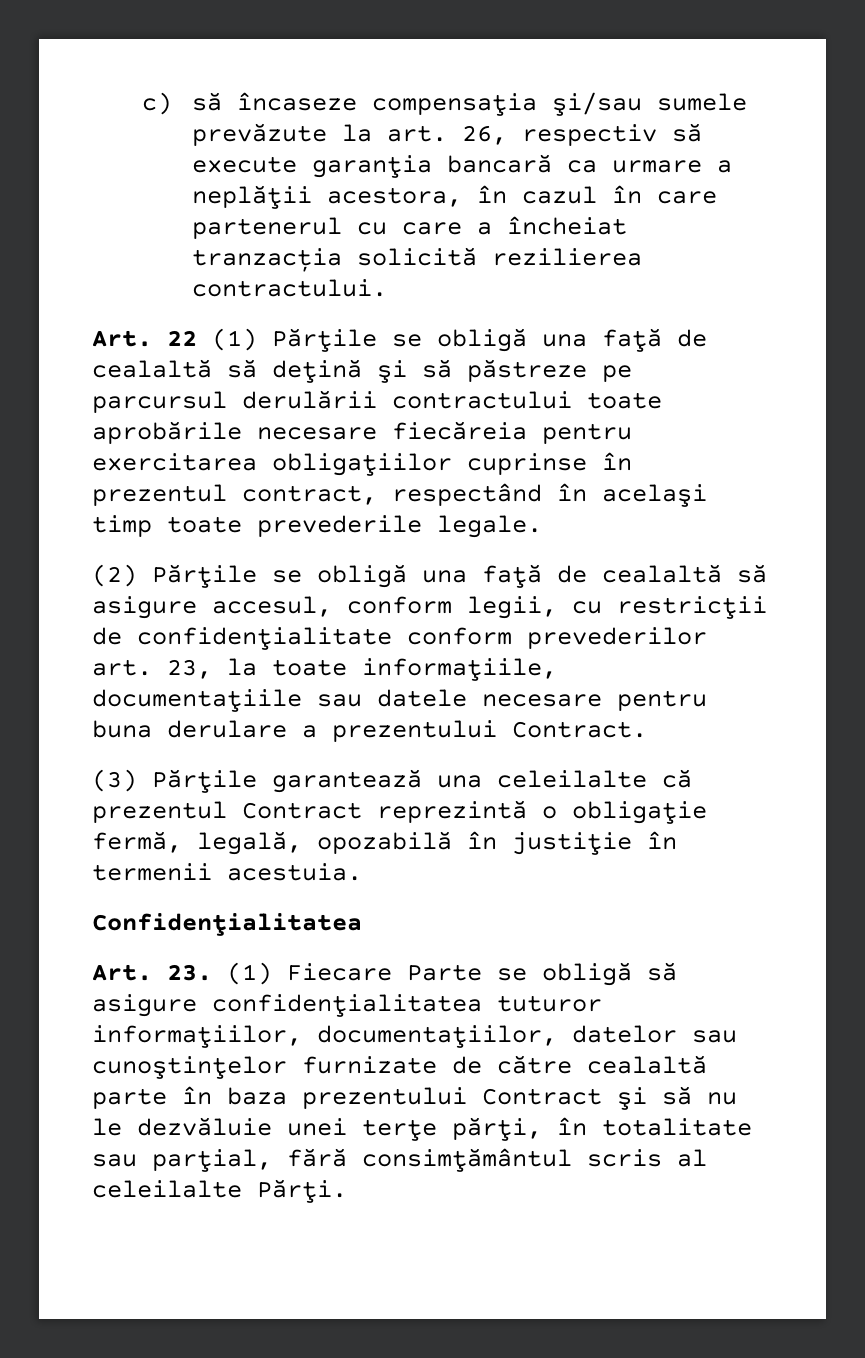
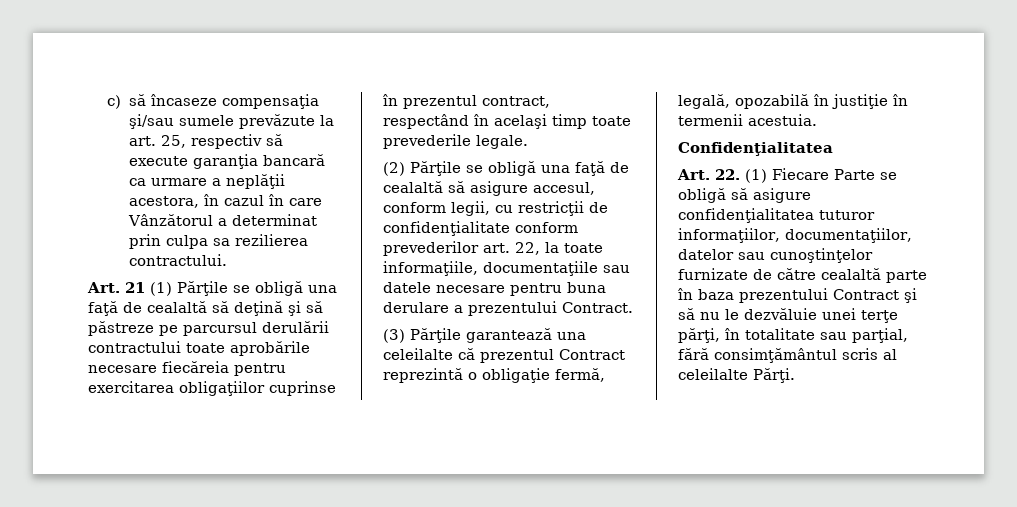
- c) să încaseze compensaţia şi/sau sumele prevăzute la art. 26, respectiv să execute garanţia bancară ca urmare a neplăţii acestora, în cazul în care partenerul cu care a încheiat tranzacția solicită rezilierea contractului.
+ c) să încaseze compensaţia şi/sau sumele prevăzute la art. 25, respectiv să execute garanţia bancară ca urmare a neplăţii acestora, în cazul în care Vânzătorul a determinat prin culpa sa rezilierea contractului.
- Art. 22 (1) Părţile se obligă una faţă de cealaltă să deţină şi să păstreze pe parcursul derulării contractului toate aprobările necesare fiecăreia pentru exercitarea obligaţiilor cuprinse în prezentul contract, respectând în acelaşi timp toate prevederile legale.
+ Art. 21 (1) Părţile se obligă una faţă de cealaltă să deţină şi să păstreze pe parcursul derulării contractului toate aprobările necesare fiecăreia pentru exercitarea obligaţiilor cuprinse în prezentul contract, respectând în acelaşi timp toate prevederile legale.
- (2) Părţile se obligă una faţă de cealaltă să asigure accesul, conform legii, cu restricţii de confidenţialitate conform prevederilor art. 23, la toate informaţiile, documentaţiile sau datele necesare pentru buna derulare a prezentului Contract.
+ (2) Părţile se obligă una faţă de cealaltă să asigure accesul, conform legii, cu restricţii de confidenţialitate conform prevederilor art. 22, la toate informaţiile, documentaţiile sau datele necesare pentru buna derulare a prezentului Contract.
- Art. 23. (1) Fiecare Parte se obligă să asigure confidenţialitatea tuturor informaţiilor, documentaţiilor, datelor sau cunoştinţelor furnizate de către cealaltă parte în baza prezentului Contract şi să nu le dezvăluie unei terţe părţi, în totalitate sau parţial, fără consimţământul scris al celeilalte Părţi.
+ Art. 22. (1) Fiecare Parte se obligă să asigure confidenţialitatea tuturor informaţiilor, documentaţiilor, datelor sau cunoştinţelor furnizate de către cealaltă parte în baza prezentului Contract şi să nu le dezvăluie unei terţe părţi, în totalitate sau parţial, fără consimţământul scris al celeilalte Părţi.

